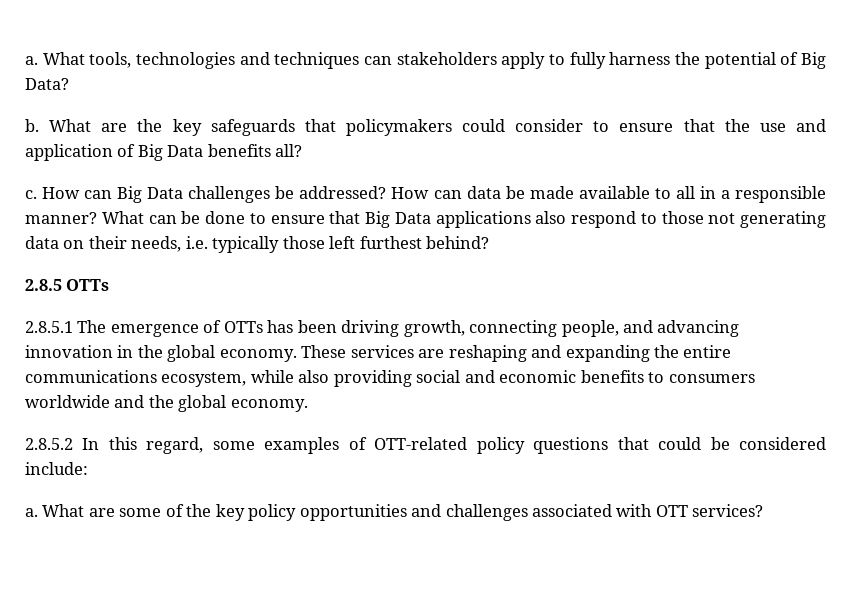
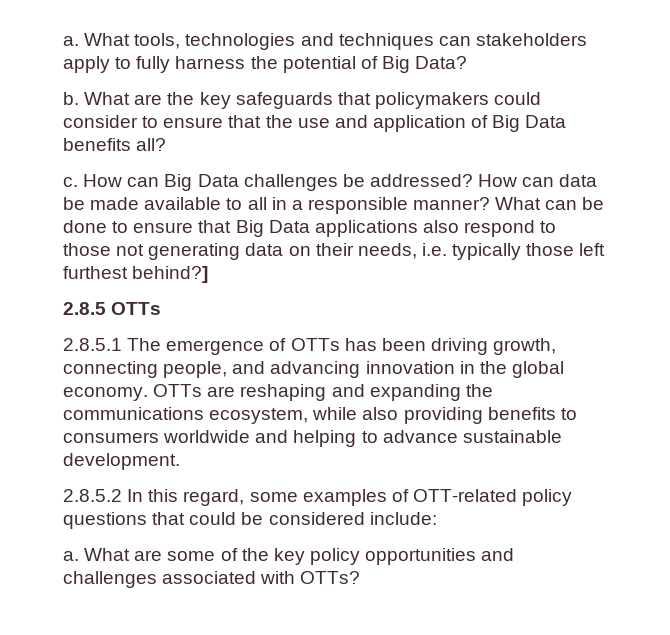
- What can be done to ensure that Big Data applications also respond to those not generating data on their needs, i.e. typically those left furthest behind?
+ What can be done to ensure that Big Data applications also respond to those not generating data on their needs, i.e. typically those left furthest behind?]
- These services are reshaping and expanding the entire communications ecosystem, while also providing social and economic benefits to consumers worldwide and the global economy.
+ OTTs are reshaping and expanding the communications ecosystem, while also providing benefits to consumers worldwide and helping to advance sustainable development.
- What are some of the key policy opportunities and challenges associated with OTT services?
+ What are some of the key policy opportunities and challenges associated with OTTs?

